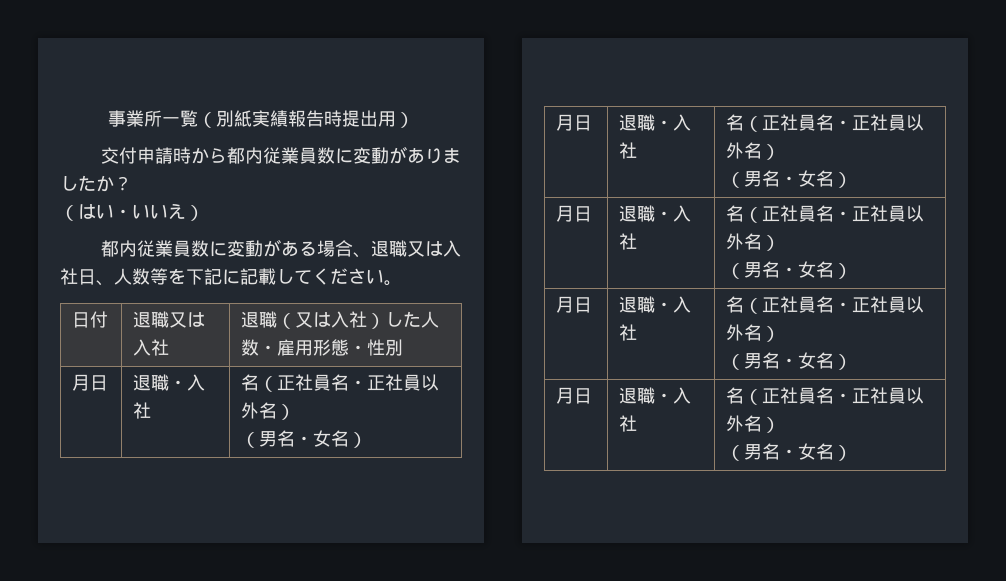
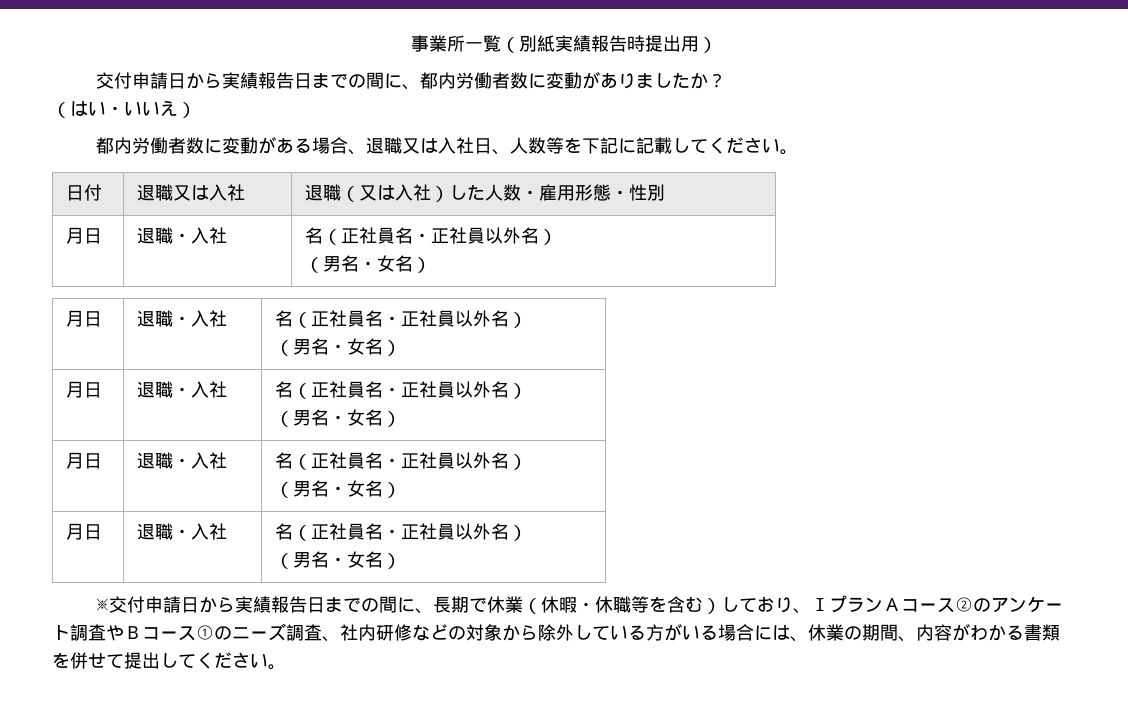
- 交付申請時から都内従業員数に変動がありましたか？
+ 交付申請日から実績報告日までの間に、都内労働者数に変動がありましたか？
- 都内従業員数に変動がある場合、退職又は入社日、人数等を下記に記載してください。
+ 都内労働者数に変動がある場合、退職又は入社日、人数等を下記に記載してください。
+ ※交付申請日から実績報告日までの間に、長期で休業（休暇・休職等を含む）しており、ⅠプランＡコース②のアンケート調査やＢコース①のニーズ調査、社内研修などの対象から除外している方がいる場合には、休業の期間、内容がわかる書類を併せて提出してください。

